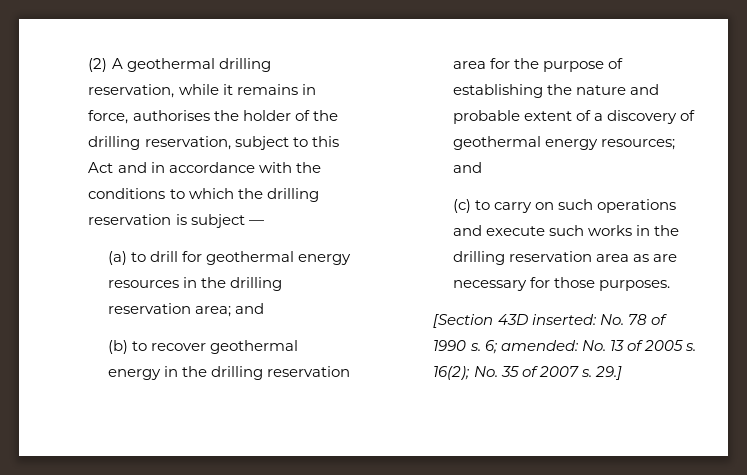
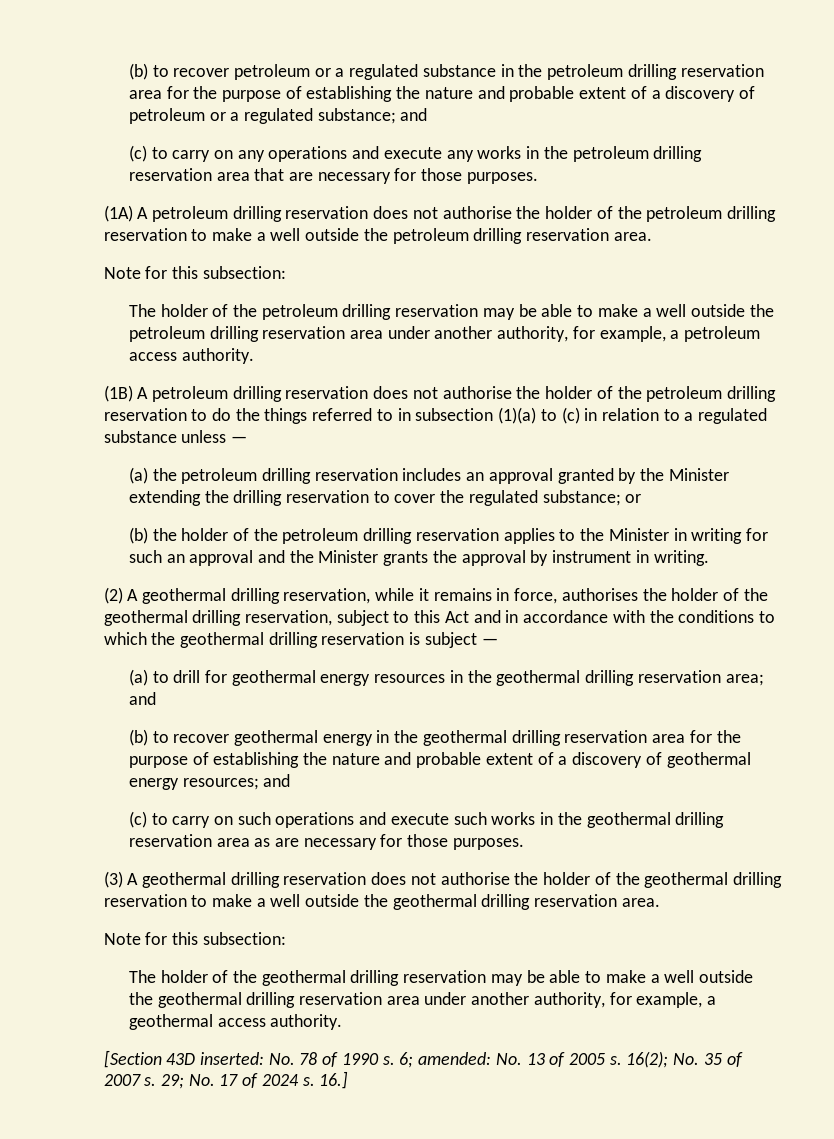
+ (b) to recover petroleum or a regulated substance in the petroleum drilling reservation area for the purpose of establishing the nature and probable extent of a discovery of petroleum or a regulated substance; and
+ (c) to carry on any operations and execute any works in the petroleum drilling reservation area that are necessary for those purposes.
+ (1A) A petroleum drilling reservation does not authorise the holder of the petroleum drilling reservation to make a well outside the petroleum drilling reservation area.
+ Note for this subsection:
+ The holder of the petroleum drilling reservation may be able to make a well outside the petroleum drilling reservation area under another authority, for example, a petroleum access authority.
+ (1B) A petroleum drilling reservation does not authorise the holder of the petroleum drilling reservation to do the things referred to in subsection (1)(a) to (c) in relation to a regulated substance unless —
+ (a) the petroleum drilling reservation includes an approval granted by the Minister extending the drilling reservation to cover the regulated substance; or
+ (b) the holder of the petroleum drilling reservation applies to the Minister in writing for such an approval and the Minister grants the approval by instrument in writing.
- (2) A geothermal drilling reservation, while it remains in force, authorises the holder of the drilling reservation, subject to this Act and in accordance with the conditions to which the drilling reservation is subject —
+ (2) A geothermal drilling reservation, while it remains in force, authorises the holder of the geothermal drilling reservation, subject to this Act and in accordance with the conditions to which the geothermal drilling reservation is subject —
- (a) to drill for geothermal energy resources in the drilling reservation area; and
+ (a) to drill for geothermal energy resources in the geothermal drilling reservation area; and
- (b) to recover geothermal energy in the drilling reservation area for the purpose of establishing the nature and probable extent of a discovery of geothermal energy resources; and
+ (b) to recover geothermal energy in the geothermal drilling reservation area for the purpose of establishing the nature and probable extent of a discovery of geothermal energy resources; and
- (c) to carry on such operations and execute such works in the drilling reservation area as are necessary for those purposes.
+ (c) to carry on such operations and execute such works in the geothermal drilling reservation area as are necessary for those purposes.
+ (3) A geothermal drilling reservation does not authorise the holder of the geothermal drilling reservation to make a well outside the geothermal drilling reservation area.
+ Note for this subsection:
+ The holder of the geothermal drilling reservation may be able to make a well outside the geothermal drilling reservation area under another authority, for example, a geothermal access authority.
- 29.]
+ 29; No. 17 of 2024 s. 16.]

